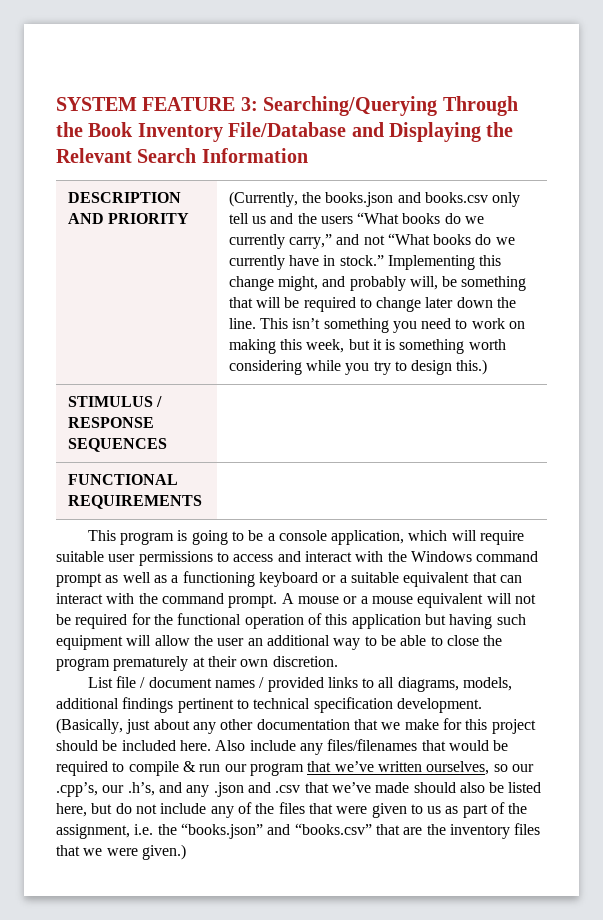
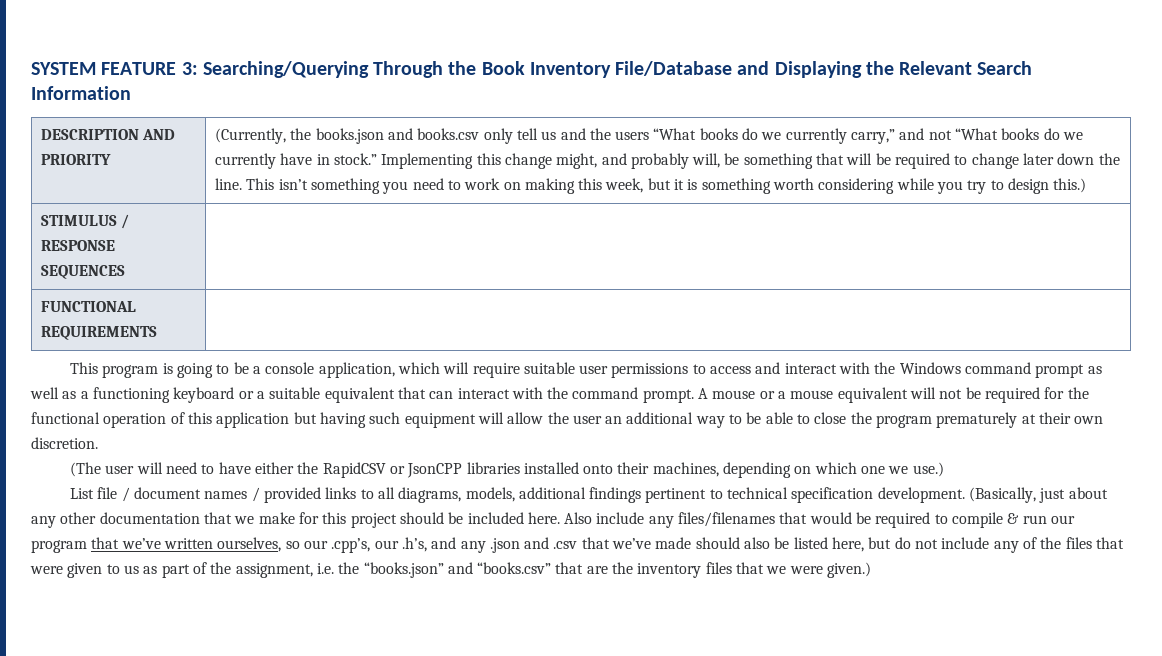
+ (The user will need to have either the RapidCSV or JsonCPP libraries installed onto their machines, depending on which one we use.)

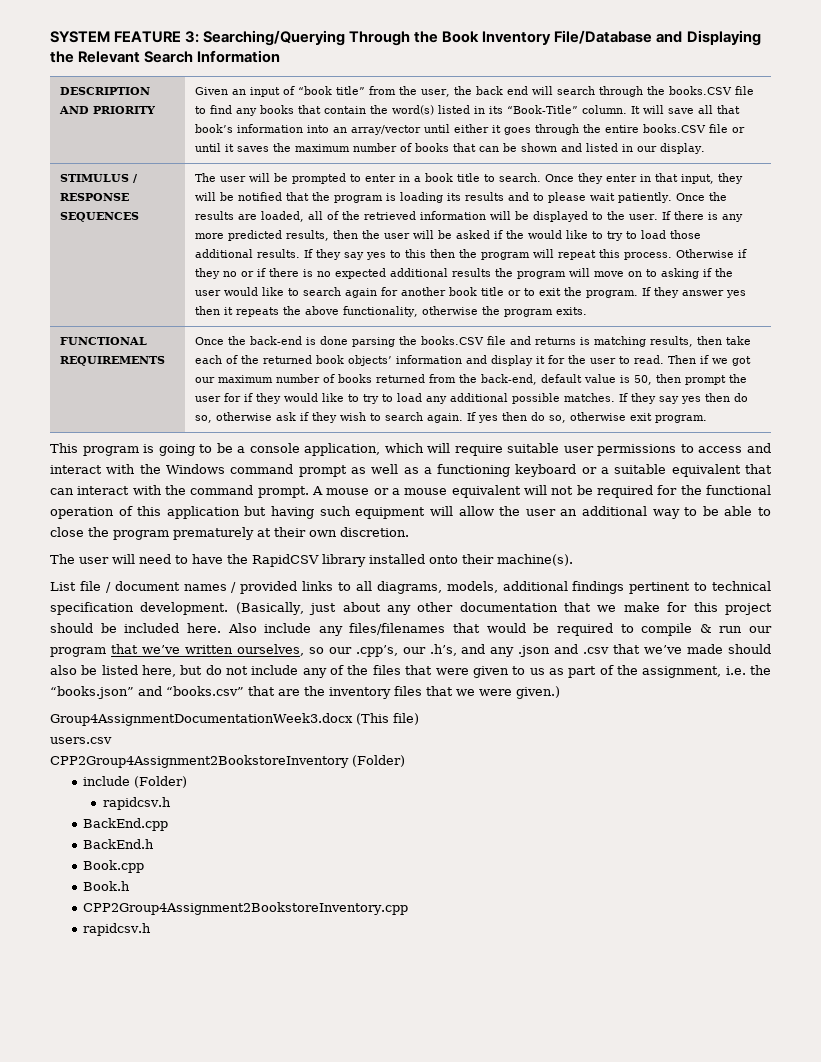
- (Currently, the books.json and books.csv only tell us and the users “What books do we currently carry,” and not “What books do we currently have in stock.” Implementing this change might, and probably will, be something that will be required to change later down the line. This isn’t something you need to work on making this week, but it is something worth considering while you try to design this.)
- STIMULUS / RESPONSE SEQUENCES |
- FUNCTIONAL REQUIREMENTS |
+ Given an input of “book title” from the user, the back end will search through the books.CSV file to find any books that contain the word(s) listed in its “Book-Title” column. It will save all that book’s information into an array/vector until either it goes through the entire books.CSV file or until it saves the maximum number of books that can be shown and listed in our display.
+ STIMULUS / RESPONSE SEQUENCES | The user will be prompted to enter in a book title to search. Once they enter in that input, they will be notified that the program is loading its results and to please wait patiently. Once the results are loaded, all of the retrieved information will be displayed to the user. If there is any more predicted results, then the user will be asked if the would like to try to load those additional results. If they say yes to this then the program will repeat this process. Otherwise if they no or if there is no expected additional results the program will move on to asking if the user would like to search again for another book title or to exit the program. If they answer yes then it repeats the above functionality, otherwise the program exits.
+ FUNCTIONAL REQUIREMENTS | Once the back-end is done parsing the books.CSV file and returns is matching results, then take each of the returned book objects’ information and display it for the user to read. Then if we got our maximum number of books returned from the back-end, default value is 50, then prompt the user for if they would like to try to load any additional possible matches. If they say yes then do so, otherwise ask if they wish to search again. If yes then do so, otherwise exit program.
- (The user will need to have either the RapidCSV or JsonCPP libraries installed onto their machines, depending on which one we use.)
+ The user will need to have the RapidCSV library installed onto their machine(s).
+ Group4AssignmentDocumentationWeek3.docx (This file)
+ users.csv
+ CPP2Group4Assignment2BookstoreInventory (Folder)
+ include (Folder)
+ rapidcsv.h
+ BackEnd.cpp
+ BackEnd.h
+ Book.cpp
+ Book.h
+ CPP2Group4Assignment2BookstoreInventory.cpp
+ rapidcsv.h

